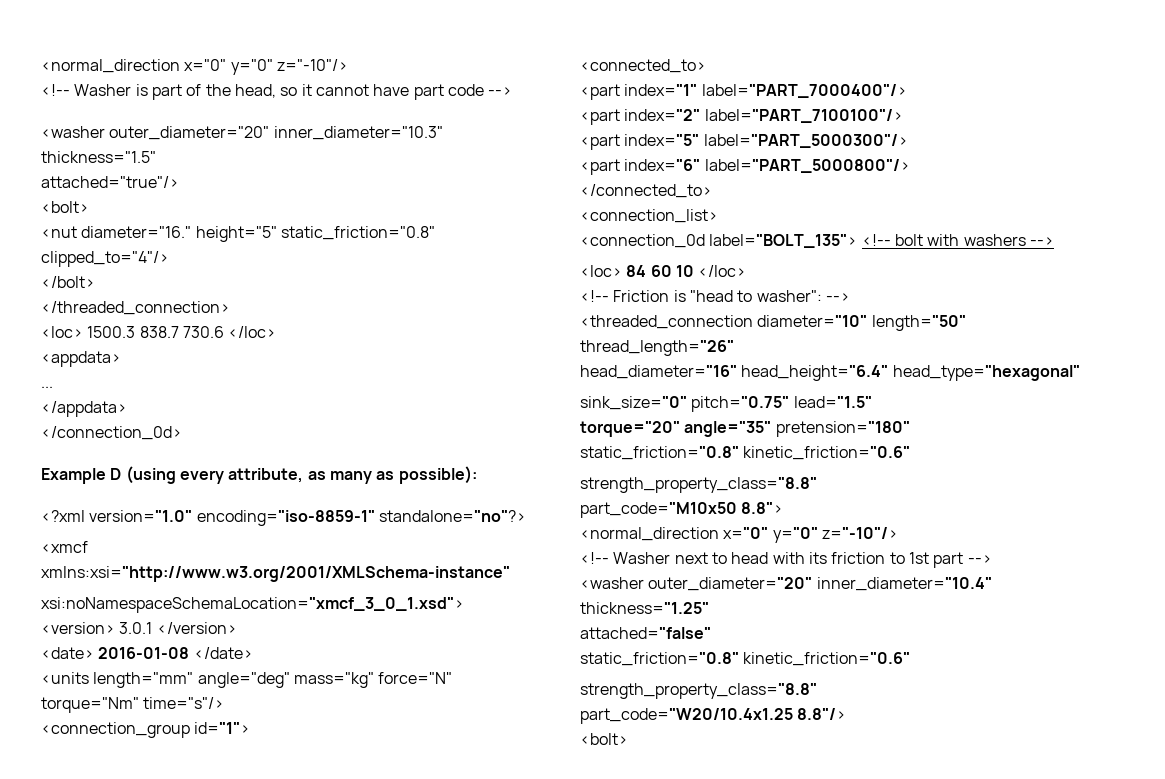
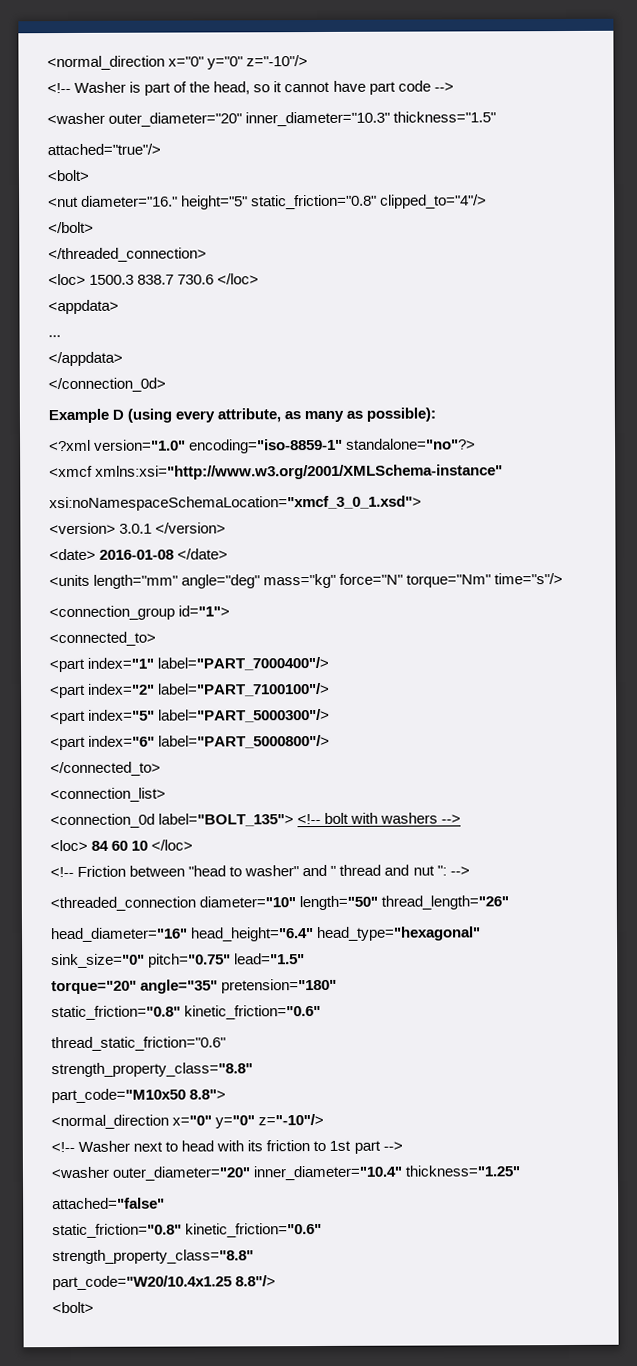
- <!-- Friction is "head to washer": -->
+ <!-- Friction between "head to washer" and " thread and nut ": -->
+ thread_static_friction="0.6"

